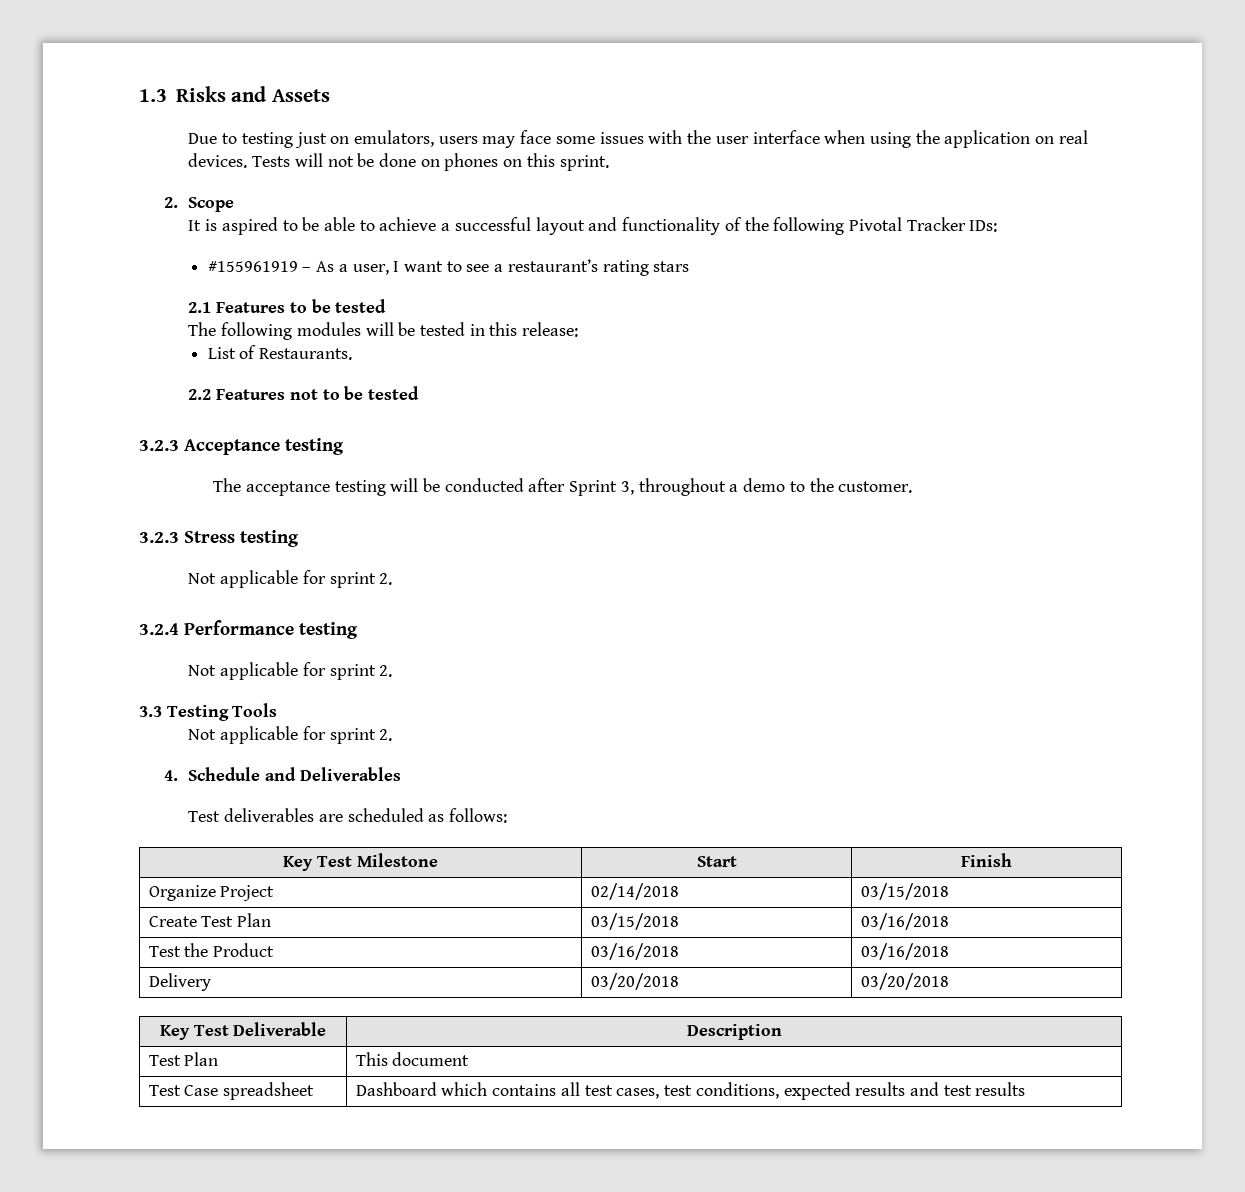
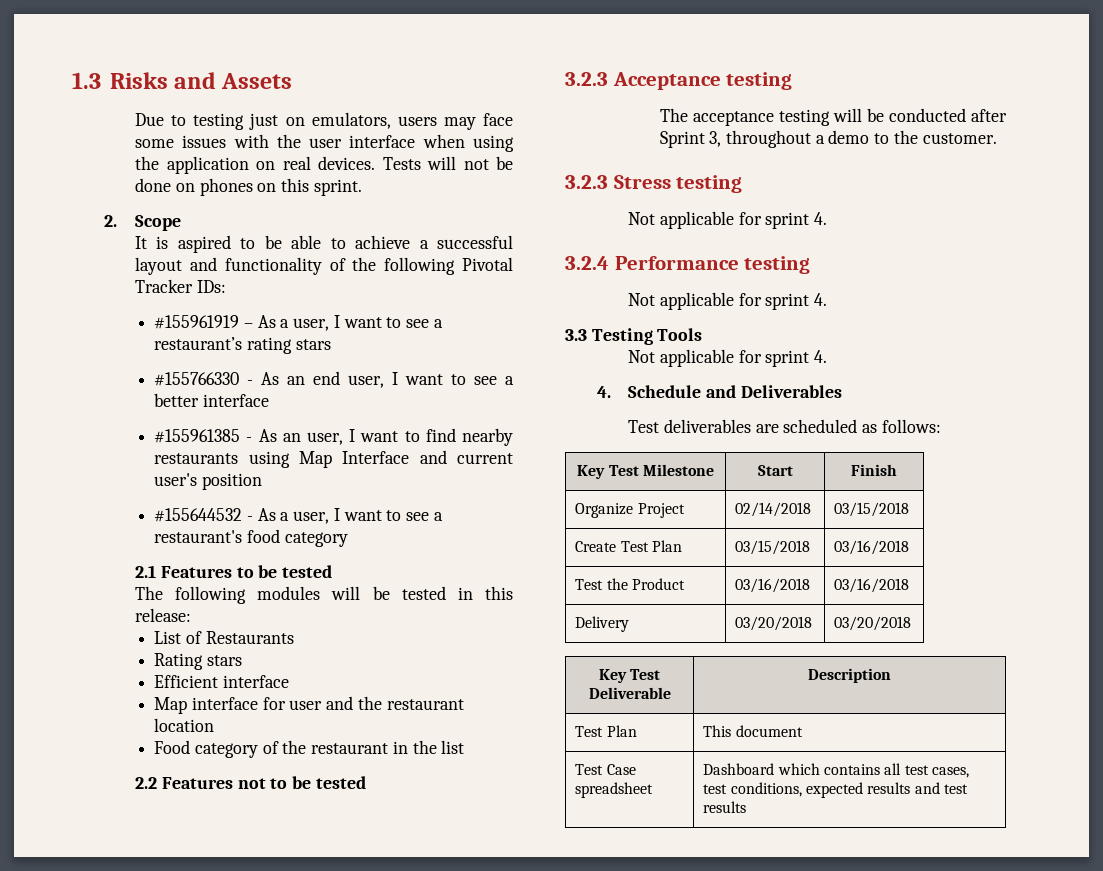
+ #155766330 - As an end user, I want to see a better interface
+ #155961385 - As an user, I want to find nearby restaurants using Map Interface and current user's position
+ #155644532 - As a user, I want to see a restaurant's food category
- List of Restaurants.
+ List of Restaurants
+ Rating stars
+ Efficient interface
+ Map interface for user and the restaurant location
+ Food category of the restaurant in the list
  3.2.3 Stress testing
- Not applicable for sprint 2.
+ Not applicable for sprint 4.
  3.2.4 Performance testing
- Not applicable for sprint 2.
+ Not applicable for sprint 4.
  3.3 Testing Tools
- Not applicable for sprint 2.
+ Not applicable for sprint 4.

